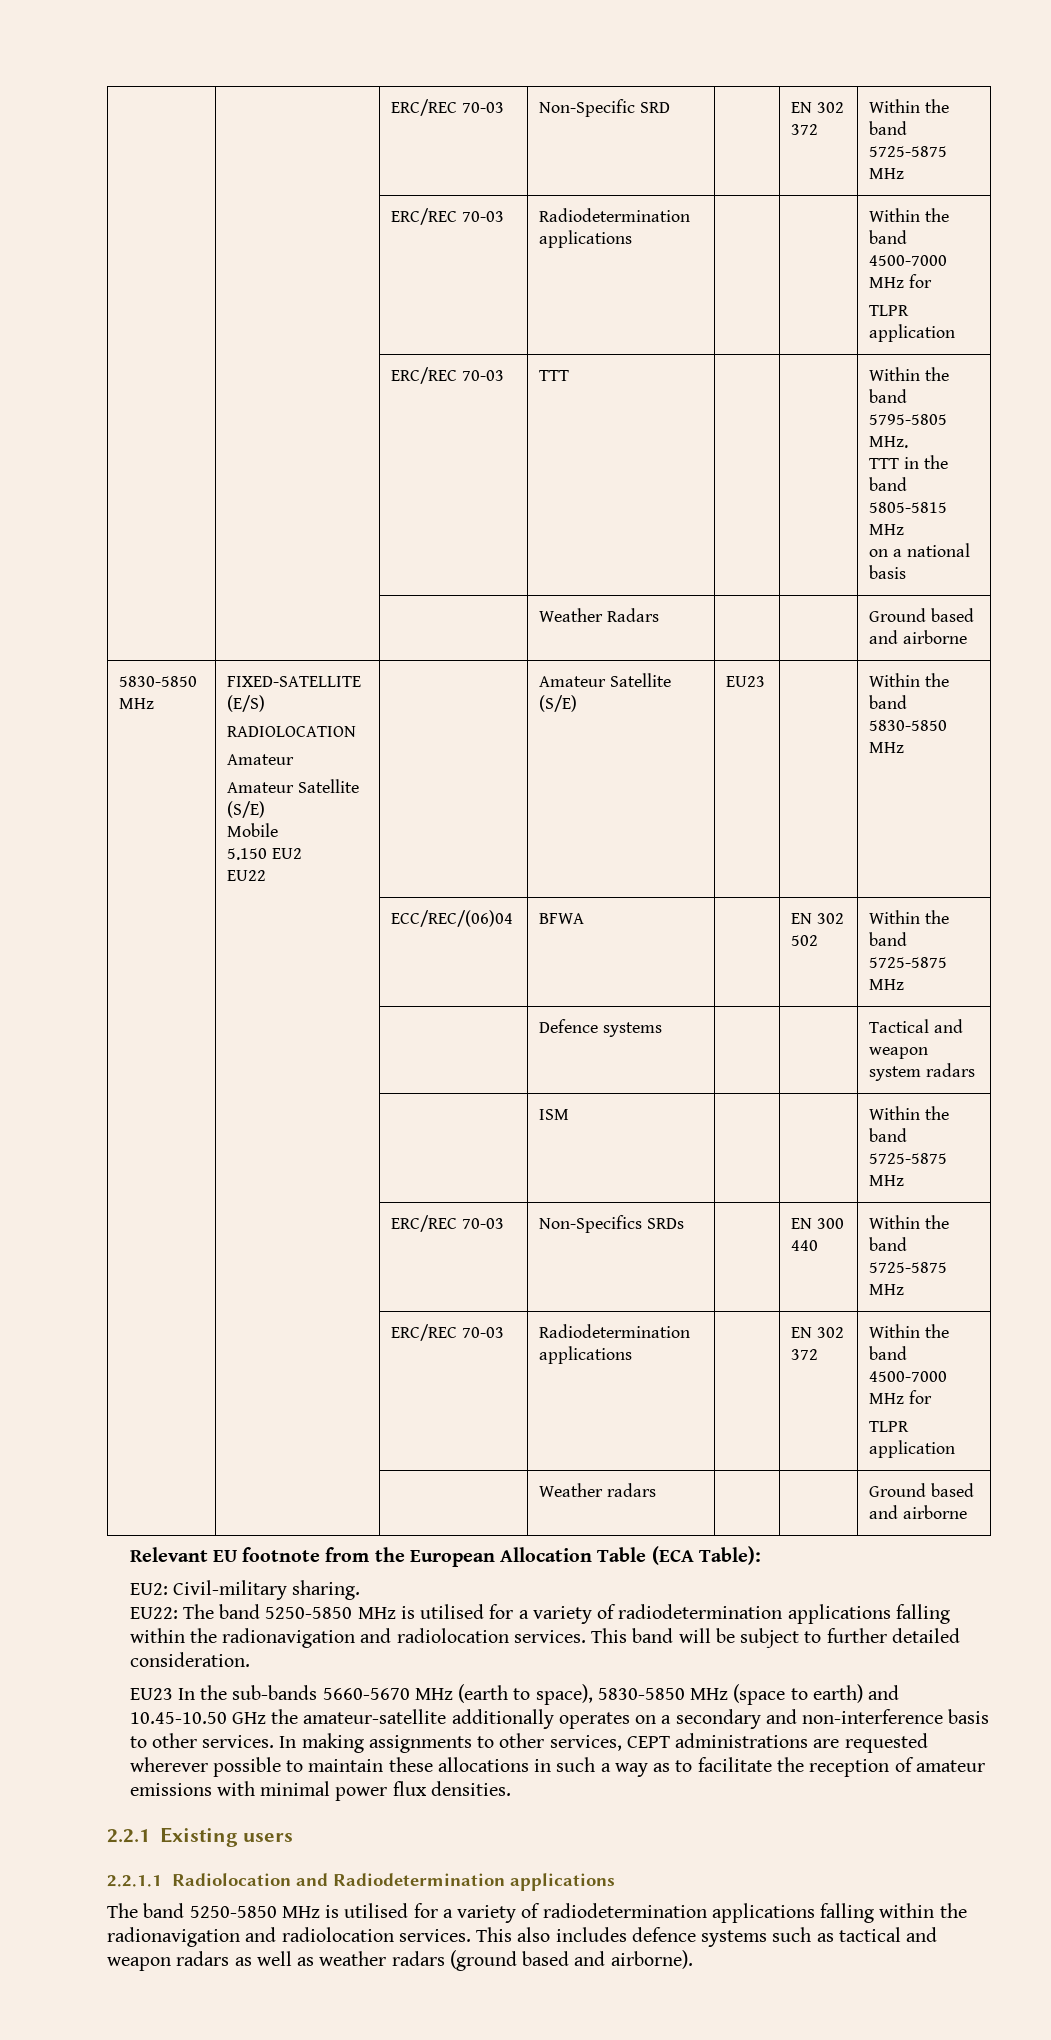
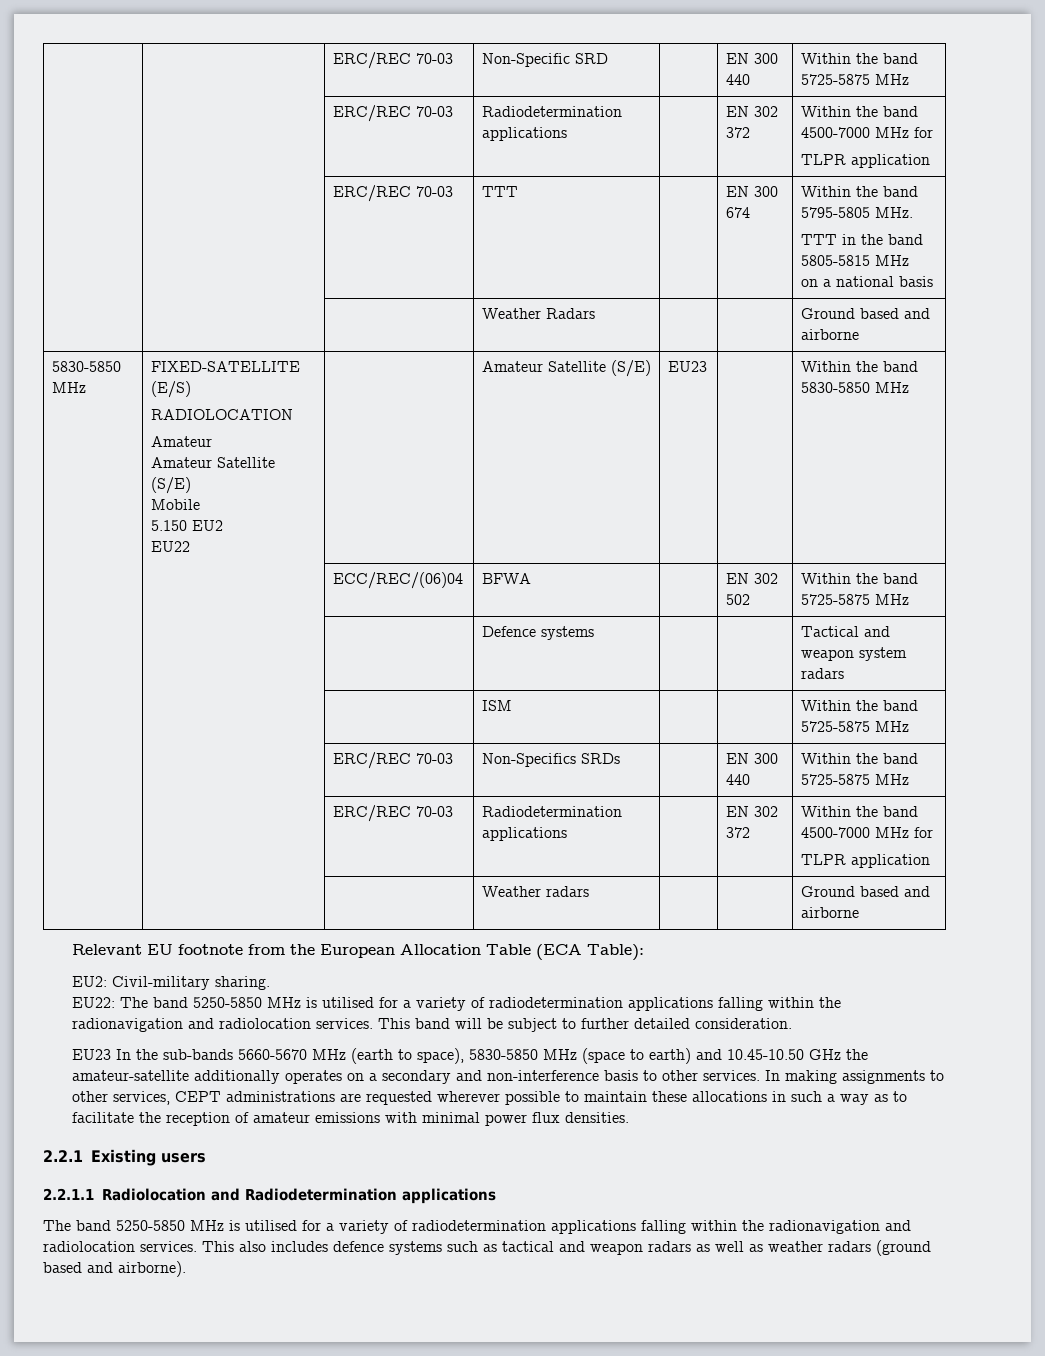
- | | ERC/REC 70-03 | Non-Specific SRD | | EN 302 372 | Within the band 5725-5875 MHz
- | | ERC/REC 70-03 | Radiodetermination applications | | | Within the band 4500-7000 MHz for
+ | | ERC/REC 70-03 | Non-Specific SRD | | EN 300 440 | Within the band 5725-5875 MHz
+ | | ERC/REC 70-03 | Radiodetermination applications | | EN 302 372 | Within the band 4500-7000 MHz for
- | | ERC/REC 70-03 | TTT | | | Within the band 5795-5805 MHz.
+ | | ERC/REC 70-03 | TTT | | EN 300 674 | Within the band 5795-5805 MHz.

